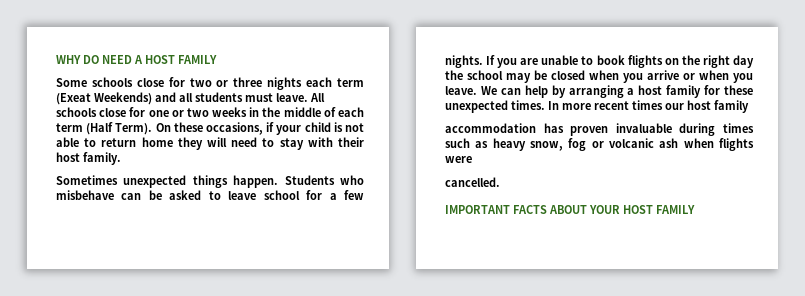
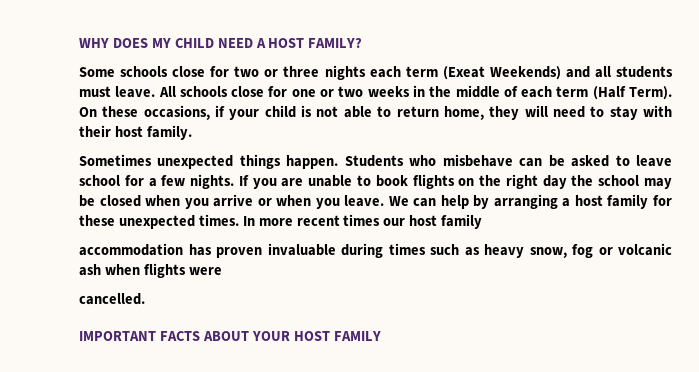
- WHY DO NEED A HOST FAMILY
+ WHY DOES MY CHILD NEED A HOST FAMILY?
- On these occasions, if your child is not able to return home they will need to stay with their host family.
+ On these occasions, if your child is not able to return home, they will need to stay with their host family.

